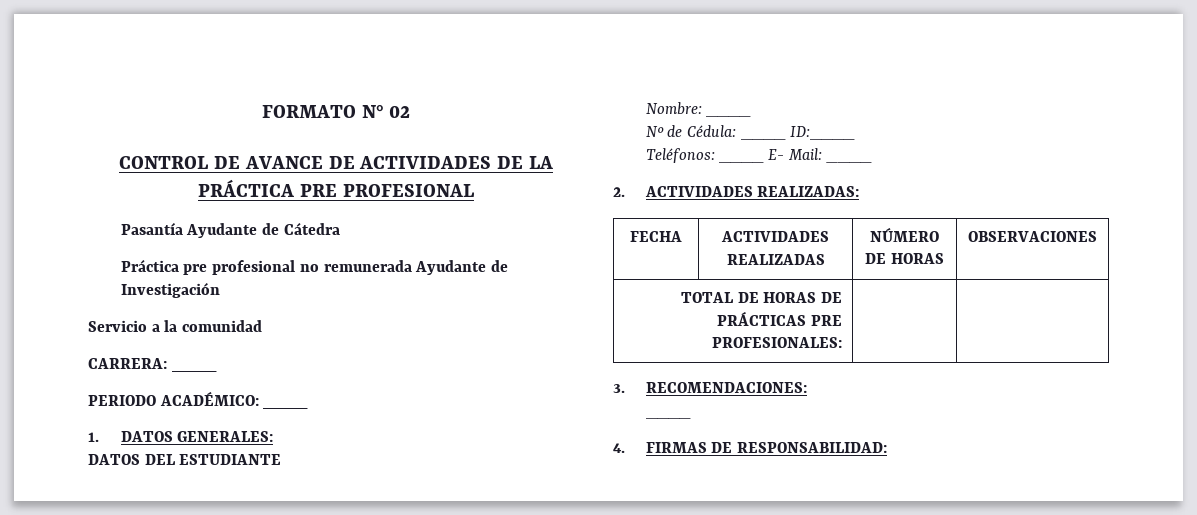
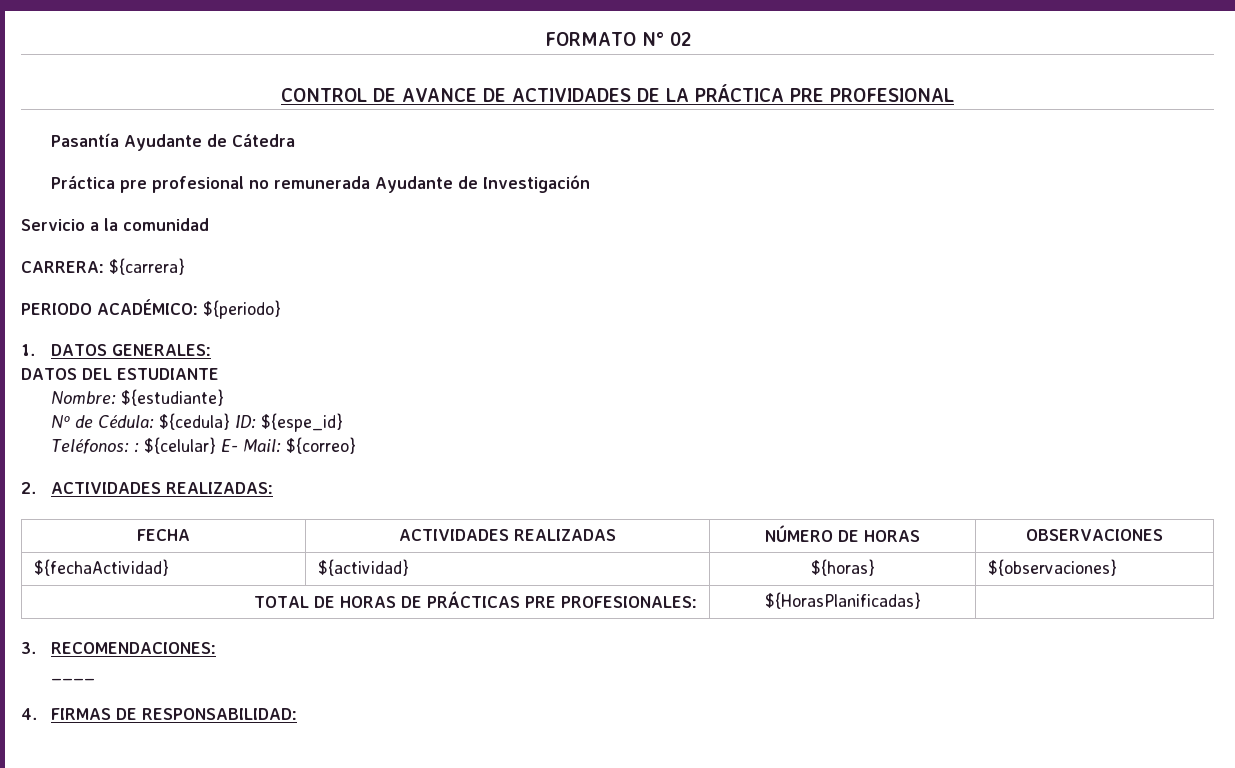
- CARRERA: ____
+ CARRERA: ${carrera}
- PERIODO ACADÉMICO: ____
+ PERIODO ACADÉMICO: ${periodo}
- Nombre: ____
+ Nombre: ${estudiante}
- Nº de Cédula: ____ ID:____
+ Nº de Cédula: ${cedula} ID: ${espe_id}
- Teléfonos: ____ E- Mail: ____
+ Teléfonos: : ${celular} E- Mail: ${correo}
+ ${fechaActividad} | ${actividad} | ${horas} | ${observaciones}
- TOTAL DE HORAS DE PRÁCTICAS PRE PROFESIONALES: | |
+ TOTAL DE HORAS DE PRÁCTICAS PRE PROFESIONALES: | ${HorasPlanificadas} |

